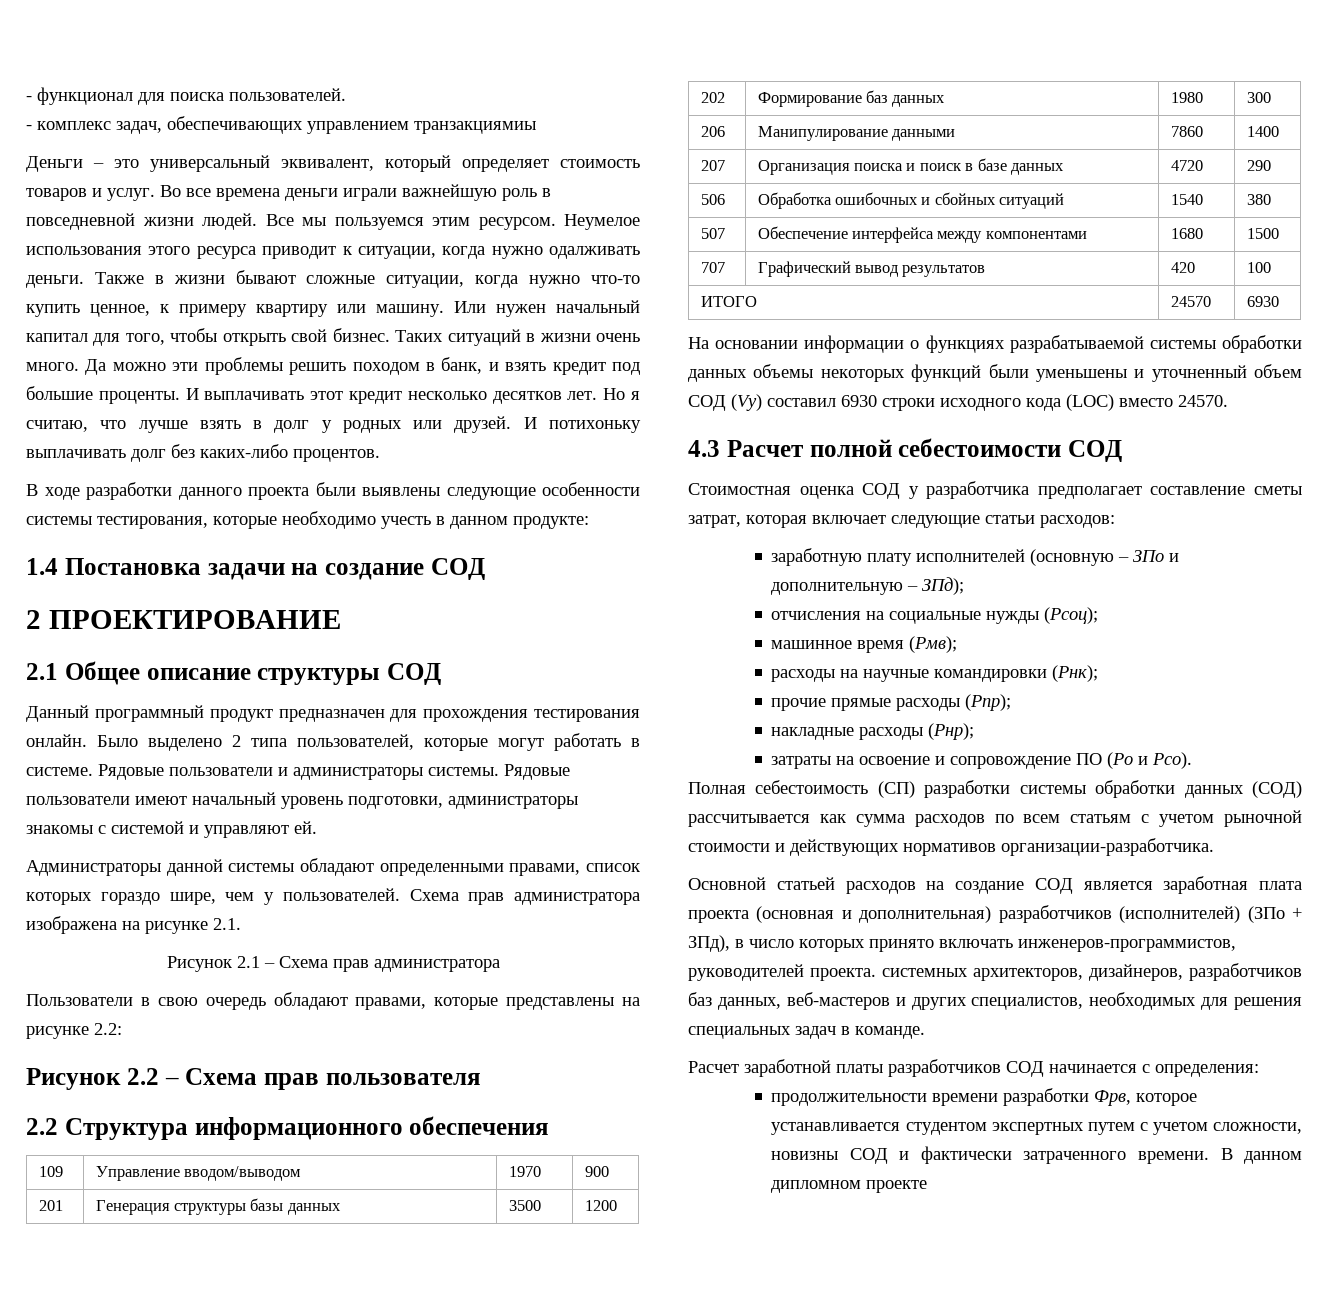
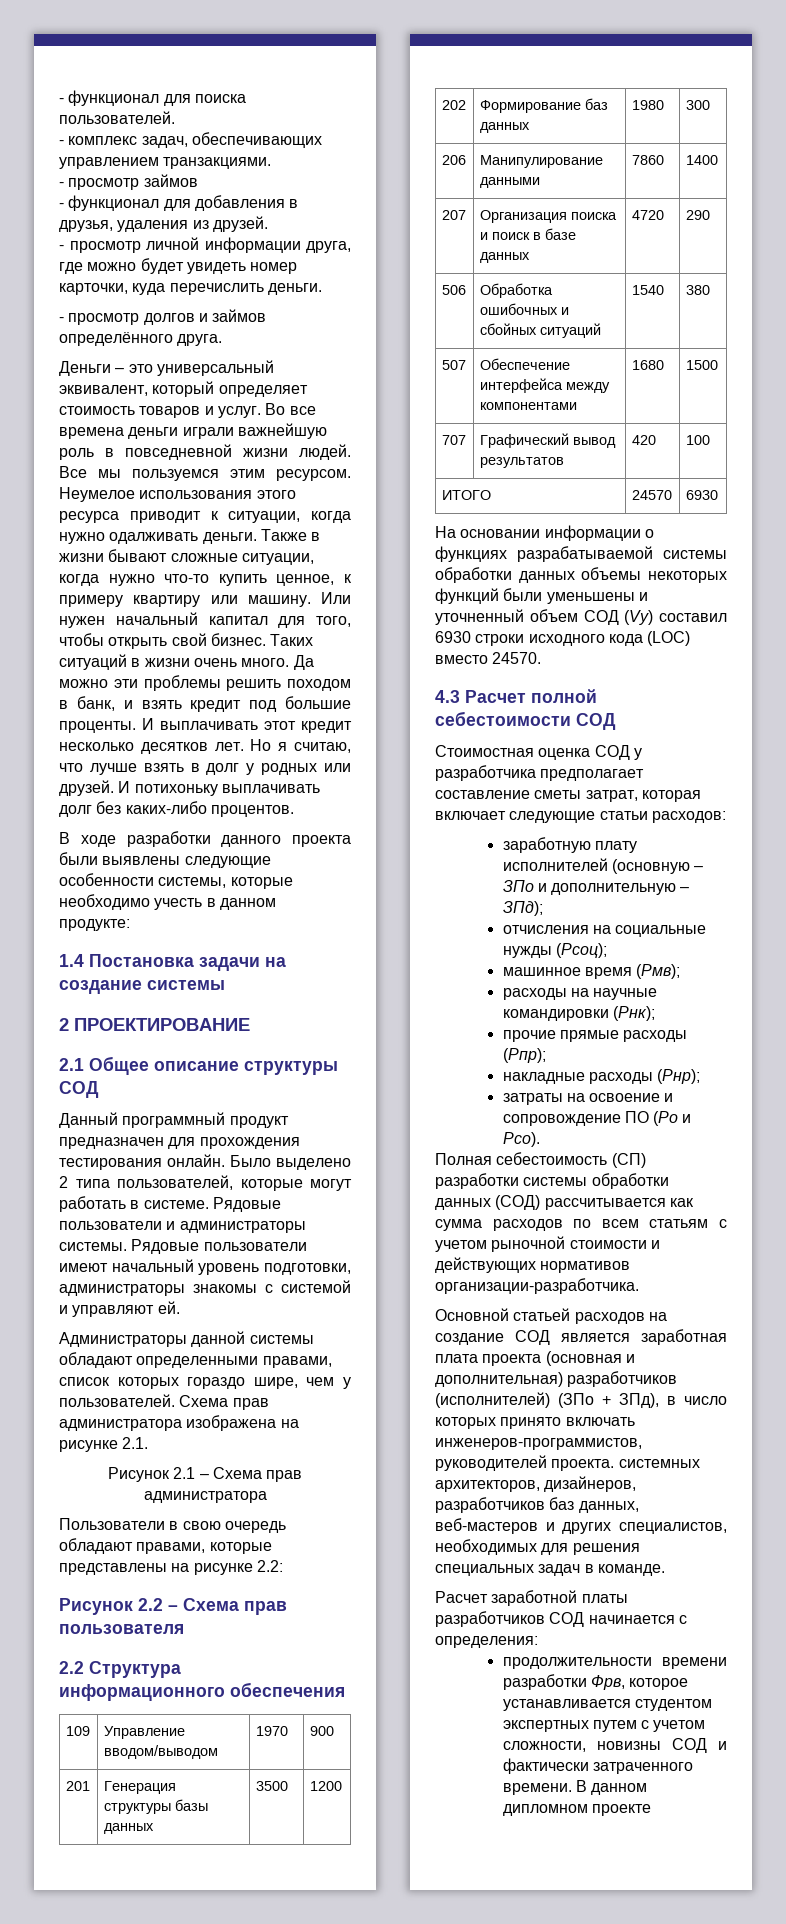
- - комплекс задач, обеспечивающих управлением транзакциямиы
+ - комплекс задач, обеспечивающих управлением транзакциями.
+ - просмотр займов
+ - функционал для добавления в друзья, удаления из друзей.
+ - просмотр личной информации друга, где можно будет увидеть номер карточки, куда перечислить деньги.
+ - просмотр долгов и займов определённого друга.
- В ходе разработки данного проекта были выявлены следующие особенности системы тестирования, которые необходимо учесть в данном продукте:
+ В ходе разработки данного проекта были выявлены следующие особенности системы, которые необходимо учесть в данном продукте:
- 1.4 Постановка задачи на создание СОД
+ 1.4 Постановка задачи на создание системы

